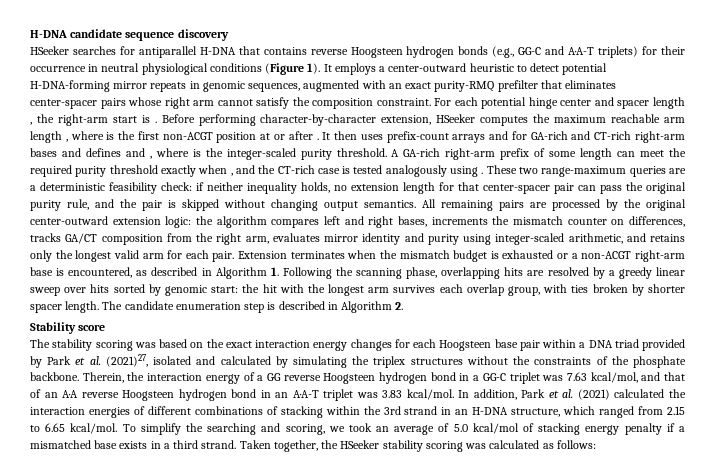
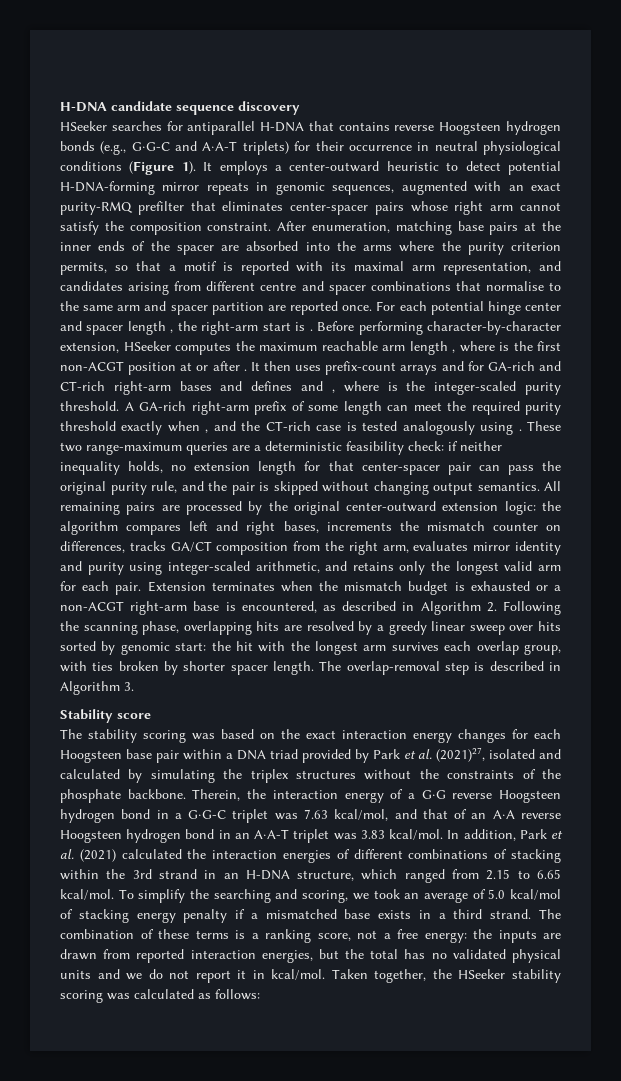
+ After enumeration, matching base pairs at the inner ends of the spacer are absorbed into the arms where the purity criterion permits, so that a motif is reported with its maximal arm representation, and candidates arising from different centre and spacer combinations that normalise to the same arm and spacer partition are reported once.
- Extension terminates when the mismatch budget is exhausted or a non-ACGT right-arm base is encountered, as described in Algorithm 1. Following the scanning phase, overlapping hits are resolved by a greedy linear sweep over hits sorted by genomic start: the hit with the longest arm survives each overlap group, with ties broken by shorter spacer length.
+ Extension terminates when the mismatch budget is exhausted or a non-ACGT right-arm base is encountered, as described in Algorithm 2. Following the scanning phase, overlapping hits are resolved by a greedy linear sweep over hits sorted by genomic start: the hit with the longest arm survives each overlap group, with ties broken by shorter spacer length.
- The candidate enumeration step is described in Algorithm 2.
+ The overlap-removal step is described in Algorithm 3.
+ The combination of these terms is a ranking score, not a free energy: the inputs are drawn from reported interaction energies, but the total has no validated physical units and we do not report it in kcal/mol.

